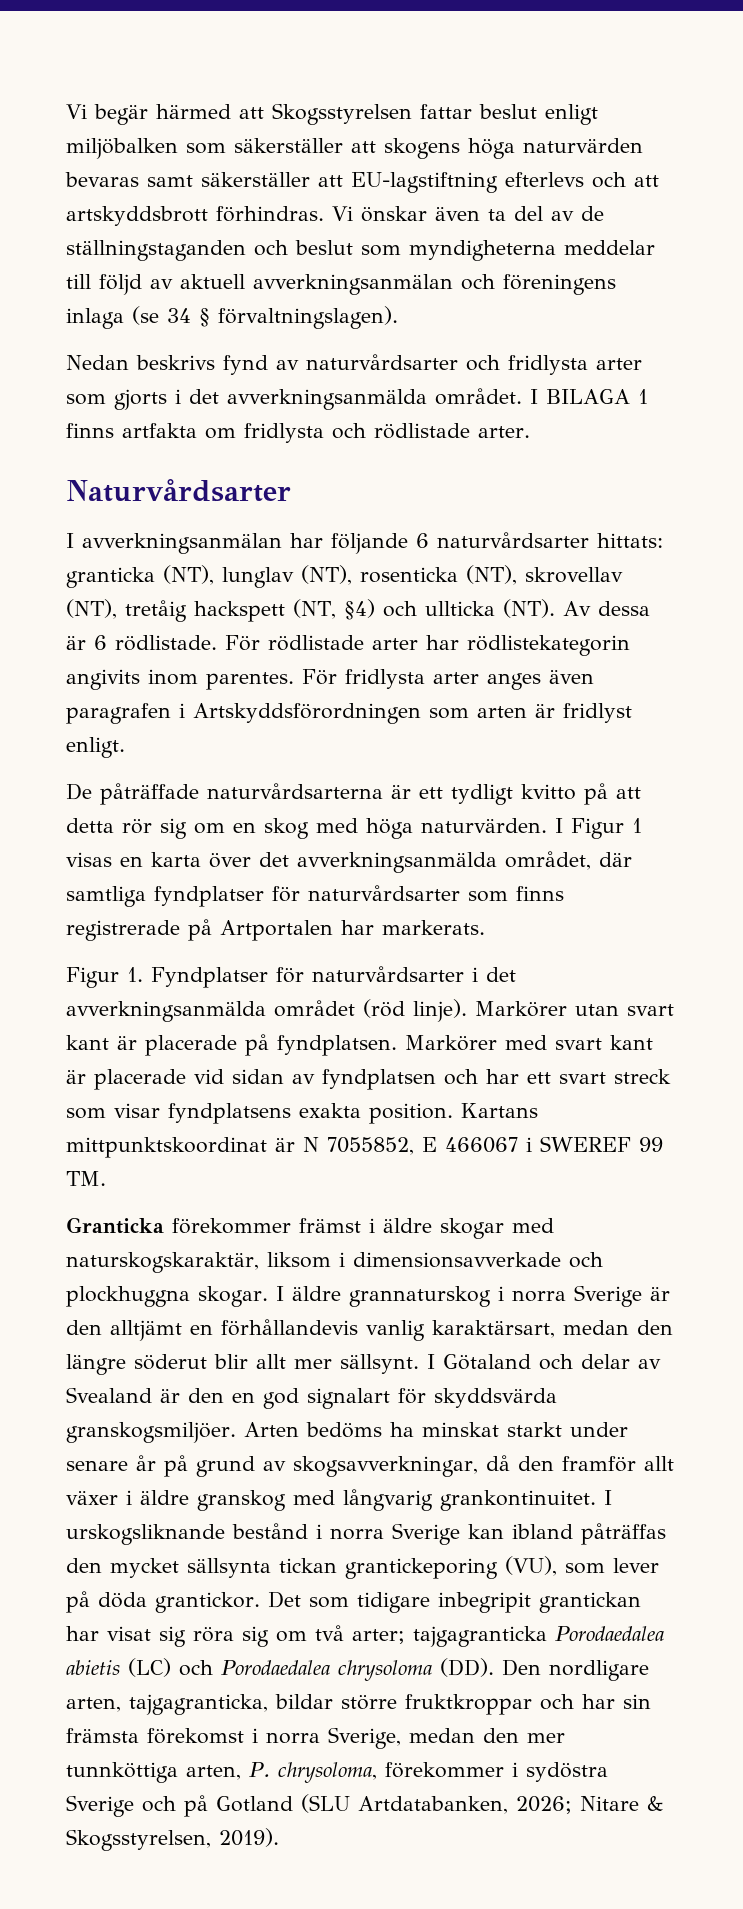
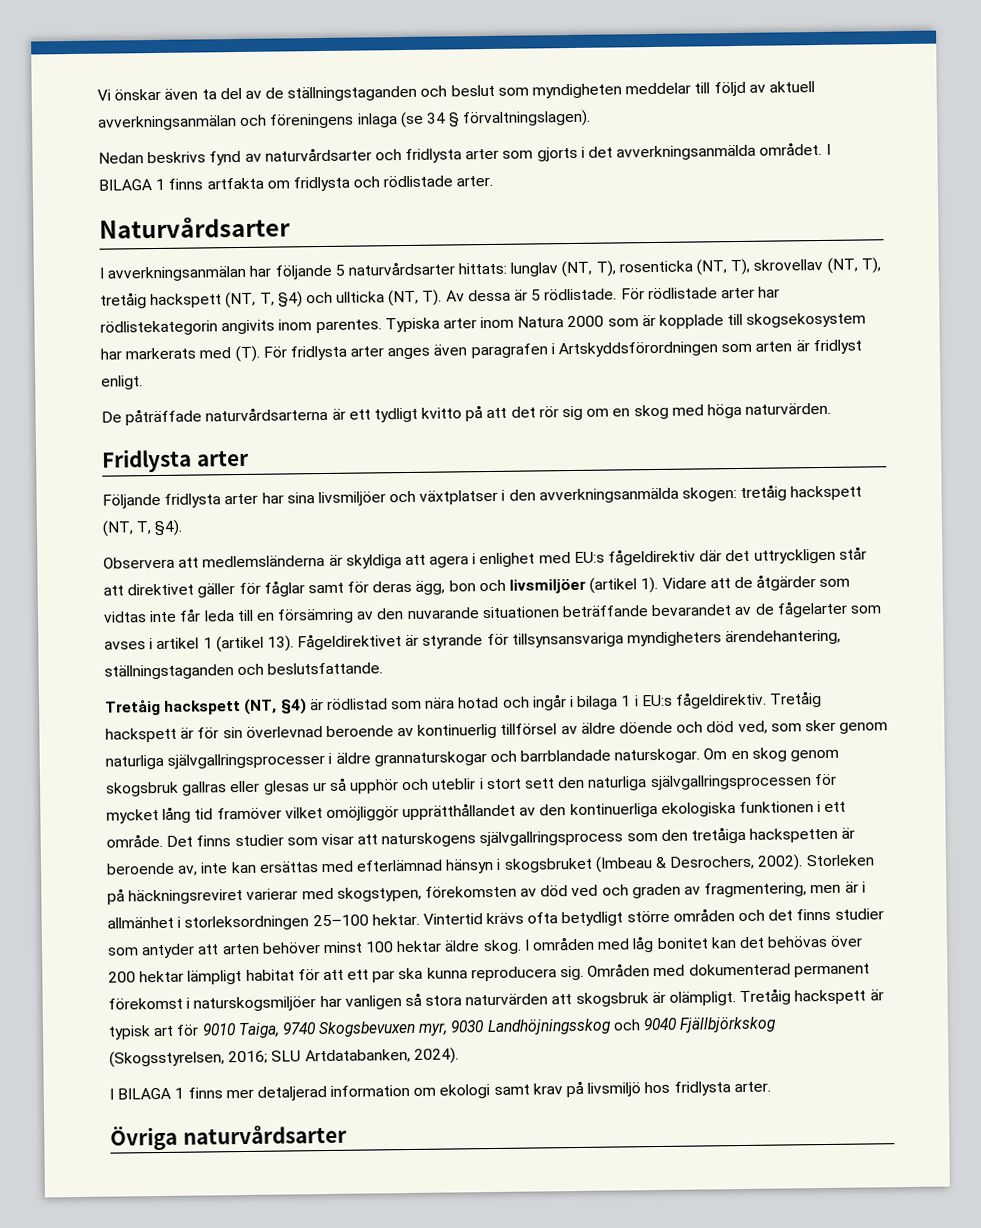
- Vi begär härmed att Skogsstyrelsen fattar beslut enligt miljöbalken som säkerställer att skogens höga naturvärden bevaras samt säkerställer att EU-lagstiftning efterlevs och att artskyddsbrott förhindras. Vi önskar även ta del av de ställningstaganden och beslut som myndigheterna meddelar till följd av aktuell avverkningsanmälan och föreningens inlaga (se 34 § förvaltningslagen).
+ Vi önskar även ta del av de ställningstaganden och beslut som myndigheten meddelar till följd av aktuell avverkningsanmälan och föreningens inlaga (se 34 § förvaltningslagen).
- I avverkningsanmälan har följande 6 naturvårdsarter hittats: granticka (NT), lunglav (NT), rosenticka (NT), skrovellav (NT), tretåig hackspett (NT, §4) och ullticka (NT). Av dessa är 6 rödlistade.
+ I avverkningsanmälan har följande 5 naturvårdsarter hittats: lunglav (NT, T), rosenticka (NT, T), skrovellav (NT, T), tretåig hackspett (NT, T, §4) och ullticka (NT, T). Av dessa är 5 rödlistade.
- För fridlysta arter anges även paragrafen i Artskyddsförordningen som arten är fridlyst enligt.
+ Typiska arter inom Natura 2000 som är kopplade till skogsekosystem har markerats med (T). För fridlysta arter anges även paragrafen i Artskyddsförordningen som arten är fridlyst enligt.
- De påträffade naturvårdsarterna är ett tydligt kvitto på att detta rör sig om en skog med höga naturvärden. I Figur 1 visas en karta över det avverkningsanmälda området, där samtliga fyndplatser för naturvårdsarter som finns registrerade på Artportalen har markerats.
- Figur 1. Fyndplatser för naturvårdsarter i det avverkningsanmälda området (röd linje). Markörer utan svart kant är placerade på fyndplatsen. Markörer med svart kant är placerade vid sidan av fyndplatsen och har ett svart streck som visar fyndplatsens exakta position. Kartans mittpunktskoordinat är N 7055852, E 466067 i SWEREF 99 TM.
- Granticka förekommer främst i äldre skogar med naturskogskaraktär, liksom i dimensionsavverkade och plockhuggna skogar. I äldre grannaturskog i norra Sverige är den alltjämt en förhållandevis vanlig karaktärsart, medan den längre söderut blir allt mer sällsynt. I Götaland och delar av Svealand är den en god signalart för skyddsvärda granskogsmiljöer. Arten bedöms ha minskat starkt under senare år på grund av skogsavverkningar, då den framför allt växer i äldre granskog med långvarig grankontinuitet. I urskogsliknande bestånd i norra Sverige kan ibland påträffas den mycket sällsynta tickan grantickeporing (VU), som lever på döda grantickor. Det som tidigare inbegripit grantickan har visat sig röra sig om två arter; tajgagranticka Porodaedalea abietis (LC) och Porodaedalea chrysoloma (DD). Den nordligare arten, tajgagranticka, bildar större fruktkroppar och har sin främsta förekomst i norra Sverige, medan den mer tunnköttiga arten, P. chrysoloma, förekommer i sydöstra Sverige och på Gotland (SLU Artdatabanken, 2026; Nitare & Skogsstyrelsen, 2019).
+ De påträffade naturvårdsarterna är ett tydligt kvitto på att det rör sig om en skog med höga naturvärden.
+ Fridlysta arter
+ Följande fridlysta arter har sina livsmiljöer och växtplatser i den avverkningsanmälda skogen: tretåig hackspett (NT, T, §4).
+ Observera att medlemsländerna är skyldiga att agera i enlighet med EU:s fågeldirektiv där det uttryckligen står att direktivet gäller för fåglar samt för deras ägg, bon och livsmiljöer (artikel 1). Vidare att de åtgärder som vidtas inte får leda till en försämring av den nuvarande situationen beträffande bevarandet av de fågelarter som avses i artikel 1 (artikel 13). Fågeldirektivet är styrande för tillsynsansvariga myndigheters ärendehantering, ställningstaganden och beslutsfattande.
+ Tretåig hackspett (NT, §4) är rödlistad som nära hotad och ingår i bilaga 1 i EU:s fågeldirektiv. Tretåig hackspett är för sin överlevnad beroende av kontinuerlig tillförsel av äldre döende och död ved, som sker genom naturliga självgallringsprocesser i äldre grannaturskogar och barrblandade naturskogar. Om en skog genom skogsbruk gallras eller glesas ur så upphör och uteblir i stort sett den naturliga självgallringsprocessen för mycket lång tid framöver vilket omöjliggör upprätthållandet av den kontinuerliga ekologiska funktionen i ett område. Det finns studier som visar att naturskogens självgallringsprocess som den tretåiga hackspetten är beroende av, inte kan ersättas med efterlämnad hänsyn i skogsbruket (Imbeau & Desrochers, 2002). Storleken på häckningsreviret varierar med skogstypen, förekomsten av död ved och graden av fragmentering, men är i allmänhet i storleksordningen 25–100 hektar. Vintertid krävs ofta betydligt större områden och det finns studier som antyder att arten behöver minst 100 hektar äldre skog. I områden med låg bonitet kan det behövas över 200 hektar lämpligt habitat för att ett par ska kunna reproducera sig. Områden med dokumenterad permanent förekomst i naturskogsmiljöer har vanligen så stora naturvärden att skogsbruk är olämpligt. Tretåig hackspett är typisk art för 9010 Taiga, 9740 Skogsbevuxen myr, 9030 Landhöjningsskog och 9040 Fjällbjörkskog (Skogsstyrelsen, 2016; SLU Artdatabanken, 2024).
+ I BILAGA 1 finns mer detaljerad information om ekologi samt krav på livsmiljö hos fridlysta arter.
+ Övriga naturvårdsarter

